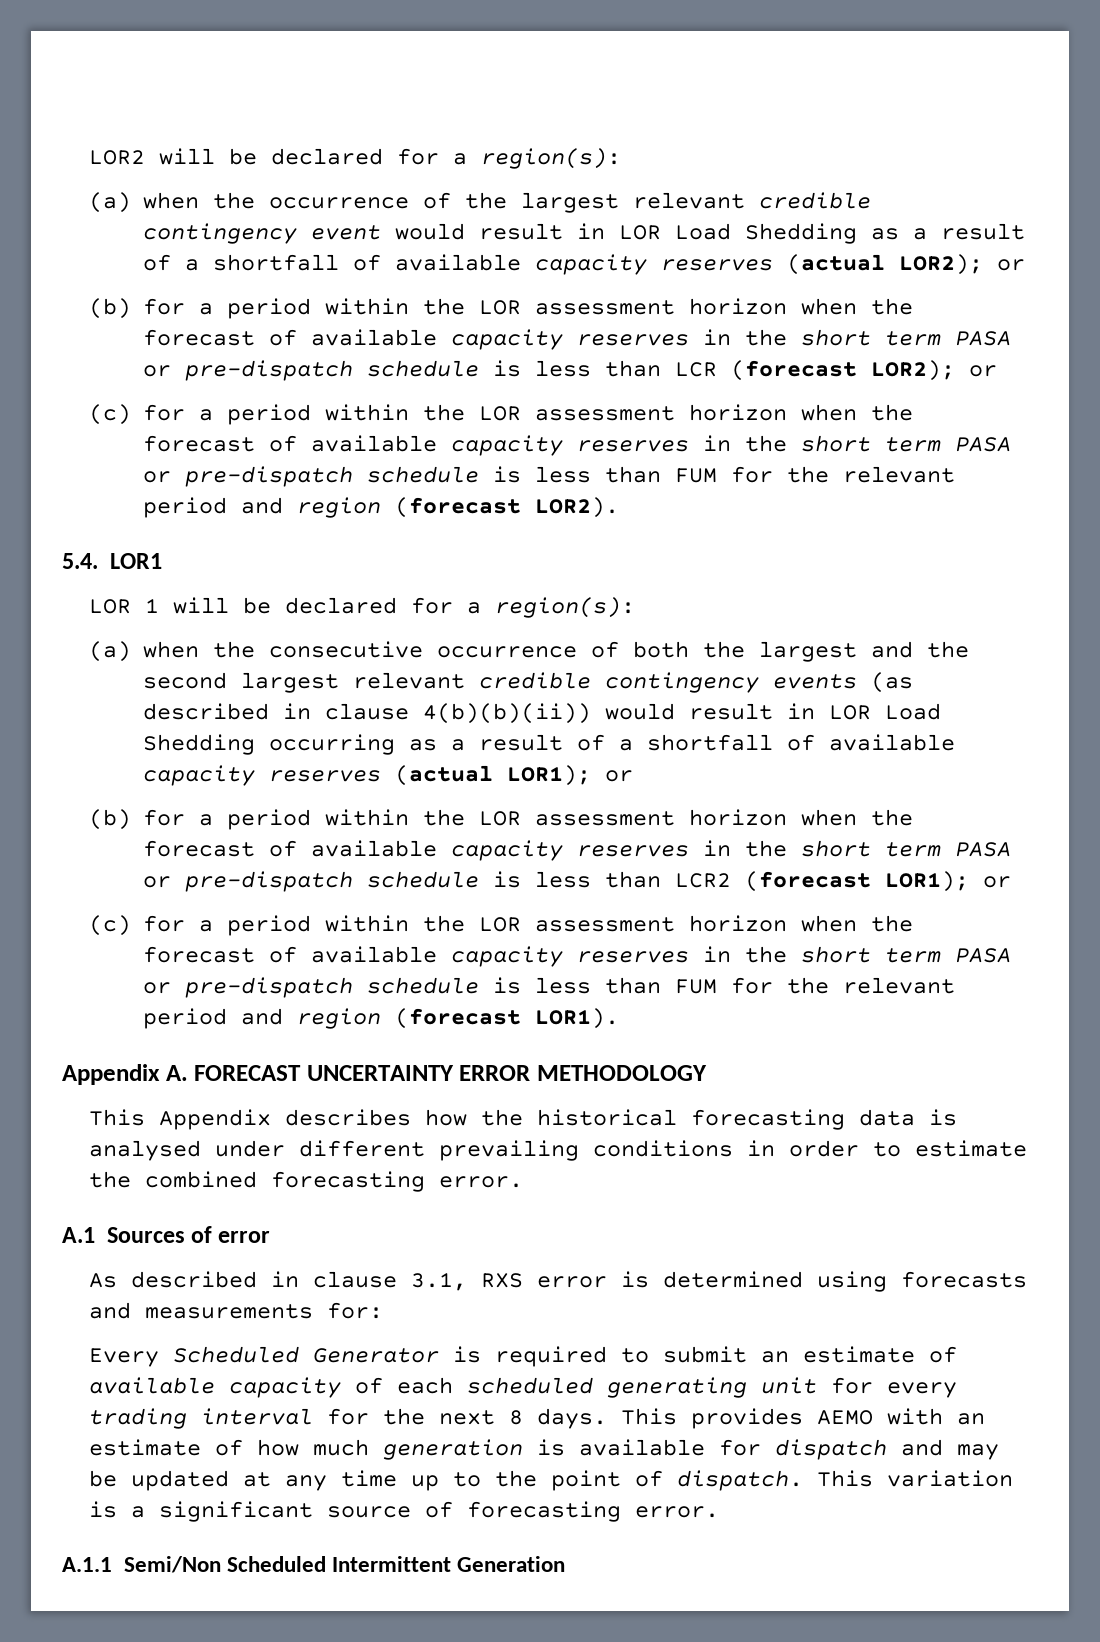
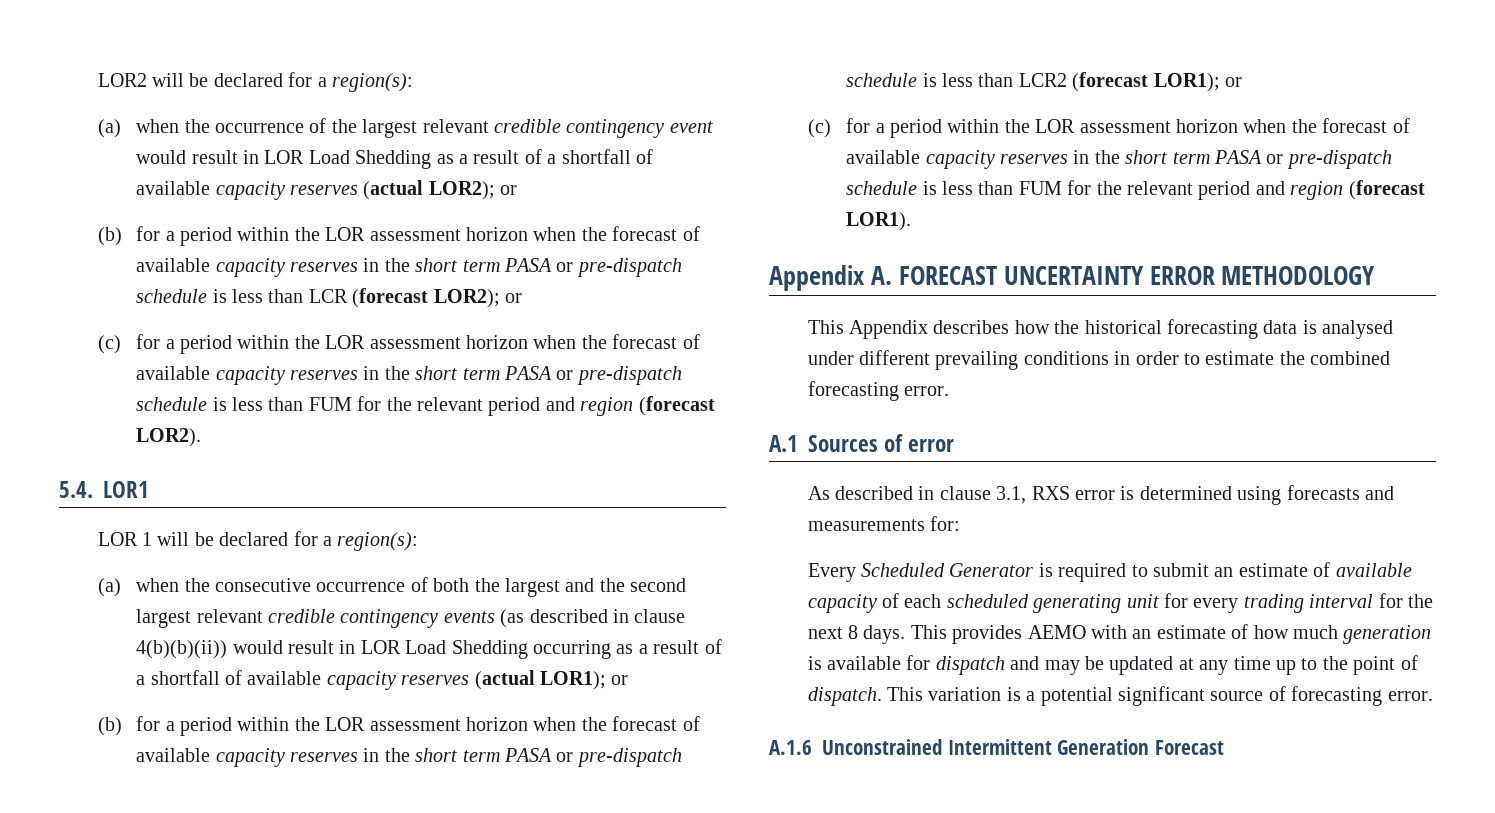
- This variation is a significant source of forecasting error.
+ This variation is a potential significant source of forecasting error.
- A.1.1 Semi/Non Scheduled Intermittent Generation
+ A.1.6 Unconstrained Intermittent Generation Forecast

